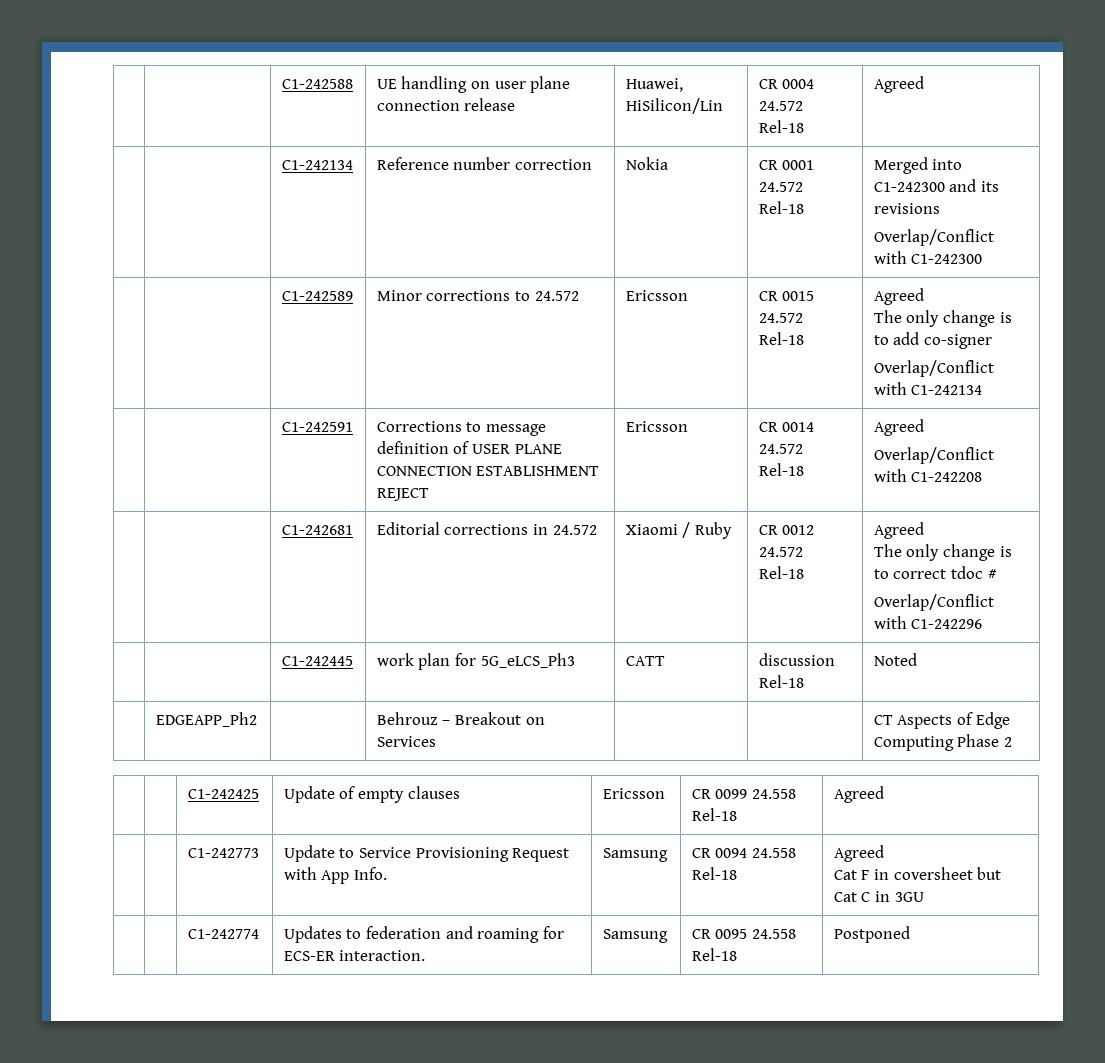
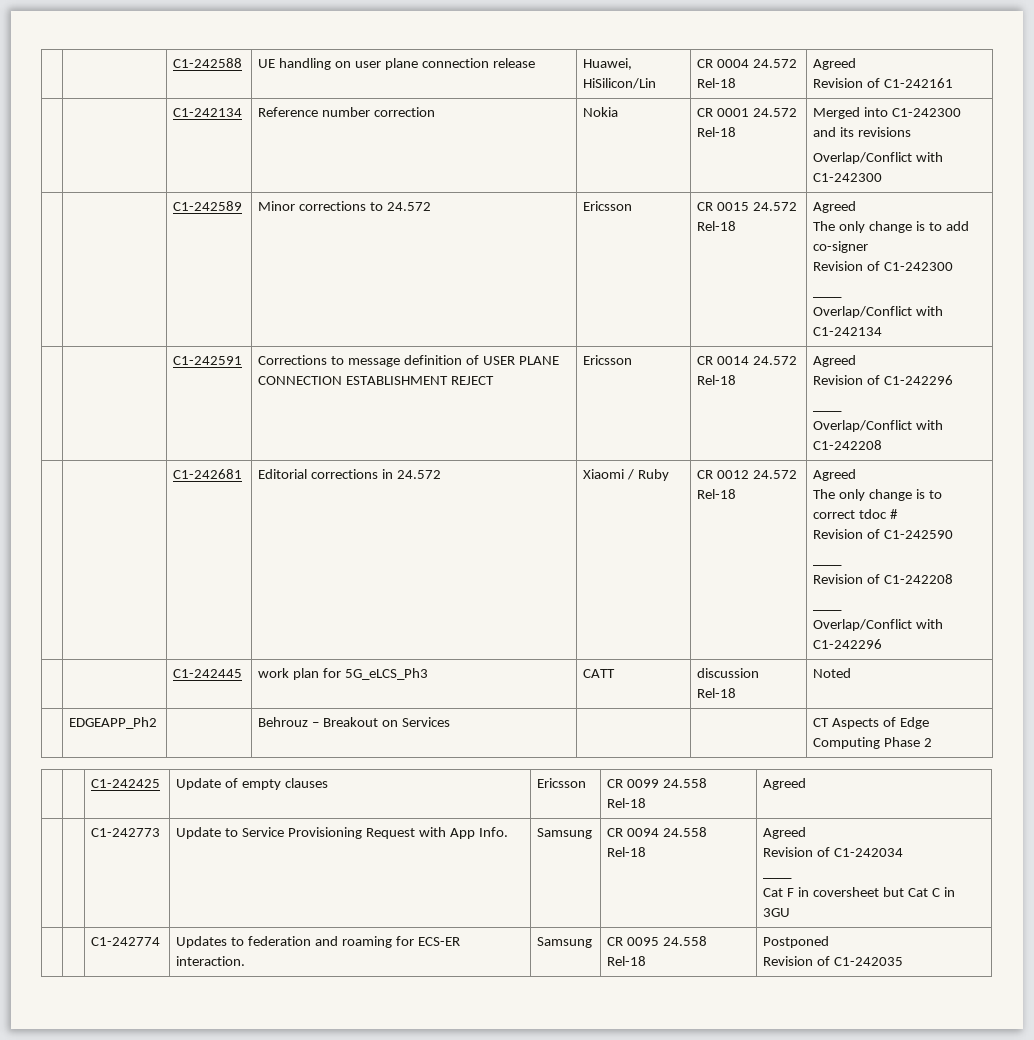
  | | C1-242588 | UE handling on user plane connection release | Huawei, HiSilicon/Lin | CR 0004 24.572 Rel-18 | Agreed
+ Revision of C1-242161
  | | C1-242589 | Minor corrections to 24.572 | Ericsson | CR 0015 24.572 Rel-18 | Agreed
  The only change is to add co-signer
+ Revision of C1-242300
+ ____
  | | C1-242591 | Corrections to message definition of USER PLANE CONNECTION ESTABLISHMENT REJECT | Ericsson | CR 0014 24.572 Rel-18 | Agreed
+ Revision of C1-242296
+ ____
  | | C1-242681 | Editorial corrections in 24.572 | Xiaomi / Ruby | CR 0012 24.572 Rel-18 | Agreed
  The only change is to correct tdoc #
+ Revision of C1-242590
+ ____
+ Revision of C1-242208
+ ____
  | | C1-242773 | Update to Service Provisioning Request with App Info. | Samsung | CR 0094 24.558 Rel-18 | Agreed
+ Revision of C1-242034
+ ____
  | | C1-242774 | Updates to federation and roaming for ECS-ER interaction. | Samsung | CR 0095 24.558 Rel-18 | Postponed
+ Revision of C1-242035

